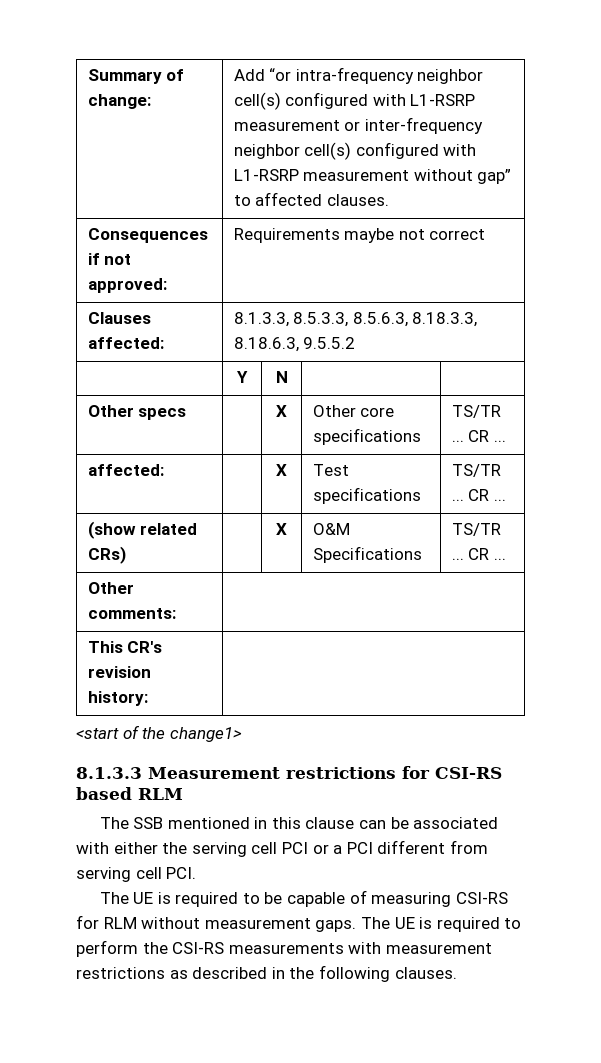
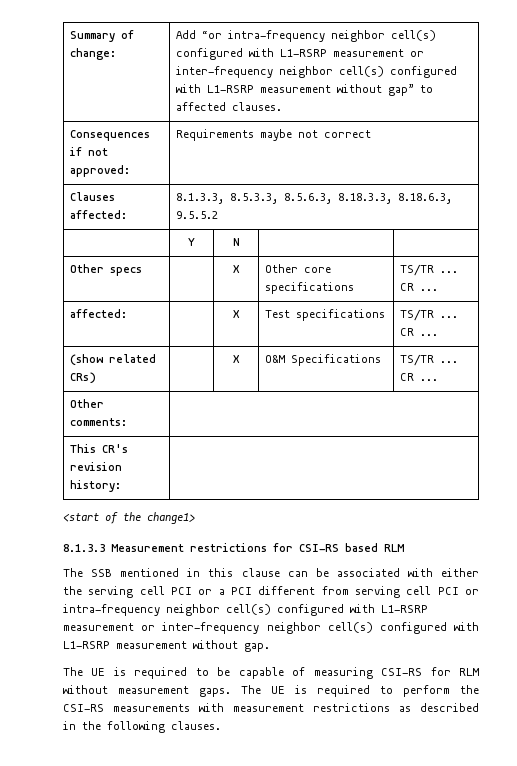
- The SSB mentioned in this clause can be associated with either the serving cell PCI or a PCI different from serving cell PCI.
+ The SSB mentioned in this clause can be associated with either the serving cell PCI or a PCI different from serving cell PCI or intra-frequency neighbor cell(s) configured with L1-RSRP measurement or inter-frequency neighbor cell(s) configured with L1-RSRP measurement without gap.

